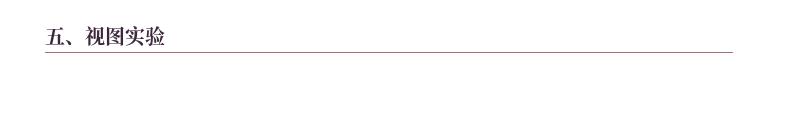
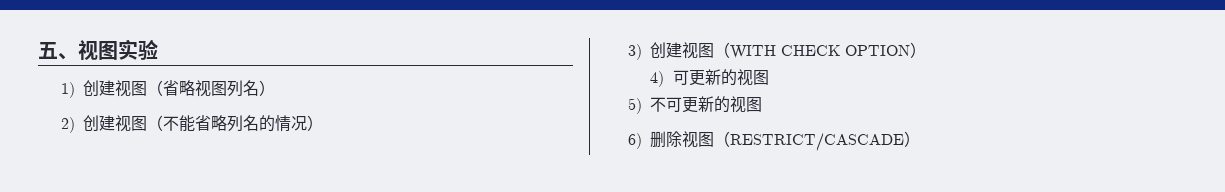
+ 1)创建视图（省略视图列名）
+ 2)创建视图（不能省略列名的情况）
+ 3)创建视图（WITH CHECK OPTION）
+ 4)可更新的视图
+ 5)不可更新的视图
+ 6)删除视图（RESTRICT/CASCADE）

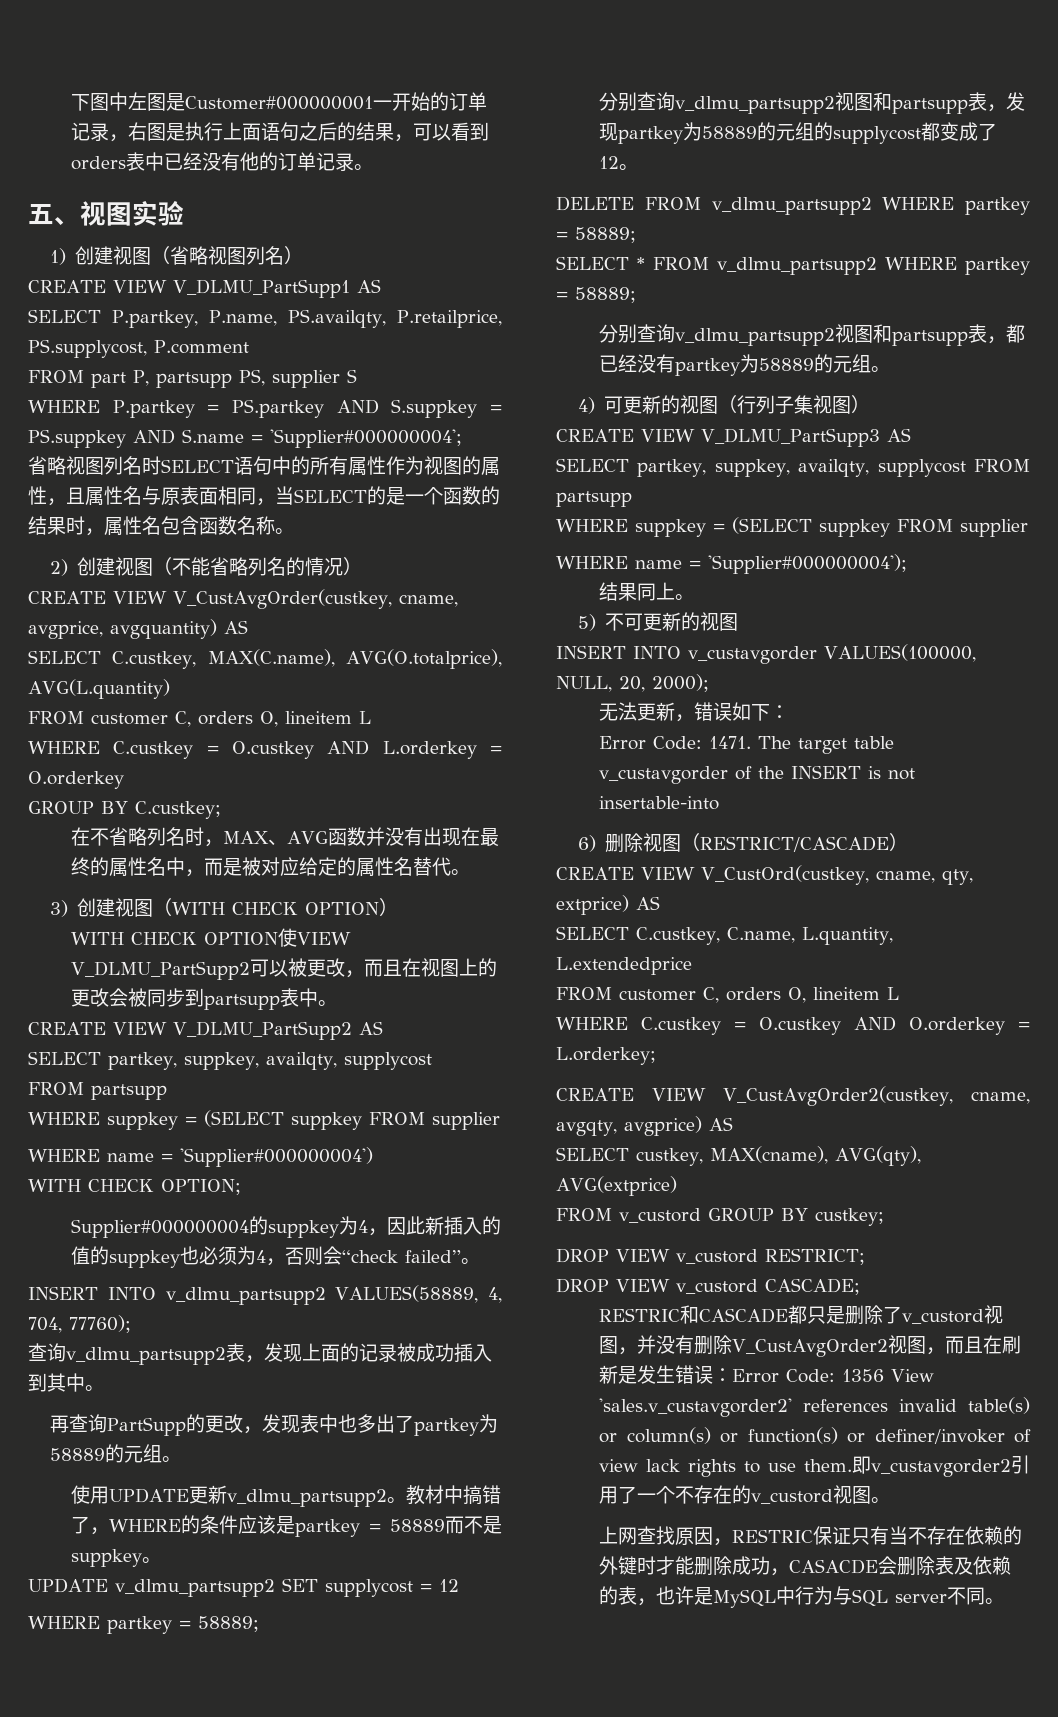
+ 下图中左图是Customer#000000001一开始的订单记录，右图是执行上面语句之后的结果，可以看到orders表中已经没有他的订单记录。
+ CREATE VIEW V_DLMU_PartSupp1 AS
+ SELECT P.partkey, P.name, PS.availqty, P.retailprice, PS.supplycost, P.comment
+ FROM part P, partsupp PS, supplier S
+ WHERE P.partkey = PS.partkey AND S.suppkey = PS.suppkey AND S.name = 'Supplier#000000004';
+ 省略视图列名时SELECT语句中的所有属性作为视图的属性，且属性名与原表面相同，当SELECT的是一个函数的结果时，属性名包含函数名称。
+ CREATE VIEW V_CustAvgOrder(custkey, cname, avgprice, avgquantity) AS
+ SELECT C.custkey, MAX(C.name), AVG(O.totalprice), AVG(L.quantity)
+ FROM customer C, orders O, lineitem L
+ WHERE C.custkey = O.custkey AND L.orderkey = O.orderkey
+ GROUP BY C.custkey;
+ 在不省略列名时，MAX、AVG函数并没有出现在最终的属性名中，而是被对应给定的属性名替代。
- 4)可更新的视图
+ WITH CHECK OPTION使VIEW V_DLMU_PartSupp2可以被更改，而且在视图上的更改会被同步到partsupp表中。
+ CREATE VIEW V_DLMU_PartSupp2 AS
+ SELECT partkey, suppkey, availqty, supplycost
+ FROM partsupp
+ WHERE suppkey = (SELECT suppkey FROM supplier
+ WHERE name = 'Supplier#000000004')
+ WITH CHECK OPTION;
+ Supplier#000000004的suppkey为4，因此新插入的值的suppkey也必须为4，否则会“check failed”。
+ INSERT INTO v_dlmu_partsupp2 VALUES(58889, 4, 704, 77760);
+ 查询v_dlmu_partsupp2表，发现上面的记录被成功插入到其中。
+ 再查询PartSupp的更改，发现表中也多出了partkey为58889的元组。
+ 使用UPDATE更新v_dlmu_partsupp2。教材中搞错了，WHERE的条件应该是partkey = 58889而不是suppkey。
+ UPDATE v_dlmu_partsupp2 SET supplycost = 12
+ WHERE partkey = 58889;
+ 分别查询v_dlmu_partsupp2视图和partsupp表，发现partkey为58889的元组的supplycost都变成了12。
+ DELETE FROM v_dlmu_partsupp2 WHERE partkey = 58889;
+ SELECT * FROM v_dlmu_partsupp2 WHERE partkey = 58889;
+ 分别查询v_dlmu_partsupp2视图和partsupp表，都已经没有partkey为58889的元组。
+ 4)可更新的视图（行列子集视图）
+ CREATE VIEW V_DLMU_PartSupp3 AS
+ SELECT partkey, suppkey, availqty, supplycost FROM partsupp
+ WHERE suppkey = (SELECT suppkey FROM supplier
+ WHERE name = 'Supplier#000000004');
+ 结果同上。
+ INSERT INTO v_custavgorder VALUES(100000, NULL, 20, 2000);
+ 无法更新，错误如下：
+ Error Code: 1471. The target table v_custavgorder of the INSERT is not insertable-into
+ CREATE VIEW V_CustOrd(custkey, cname, qty, extprice) AS
+ SELECT C.custkey, C.name, L.quantity, L.extendedprice
+ FROM customer C, orders O, lineitem L
+ WHERE C.custkey = O.custkey AND O.orderkey = L.orderkey;
+ CREATE VIEW V_CustAvgOrder2(custkey, cname, avgqty, avgprice) AS
+ SELECT custkey, MAX(cname), AVG(qty), AVG(extprice)
+ FROM v_custord GROUP BY custkey;
+ DROP VIEW v_custord RESTRICT;
+ DROP VIEW v_custord CASCADE;
+ RESTRIC和CASCADE都只是删除了v_custord视图，并没有删除V_CustAvgOrder2视图，而且在刷新是发生错误：Error Code: 1356 View 'sales.v_custavgorder2' references invalid table(s) or column(s) or function(s) or definer/invoker of view lack rights to use them.即v_custavgorder2引用了一个不存在的v_custord视图。
+ 上网查找原因，RESTRIC保证只有当不存在依赖的外键时才能删除成功，CASACDE会删除表及依赖的表，也许是MySQL中行为与SQL server不同。

